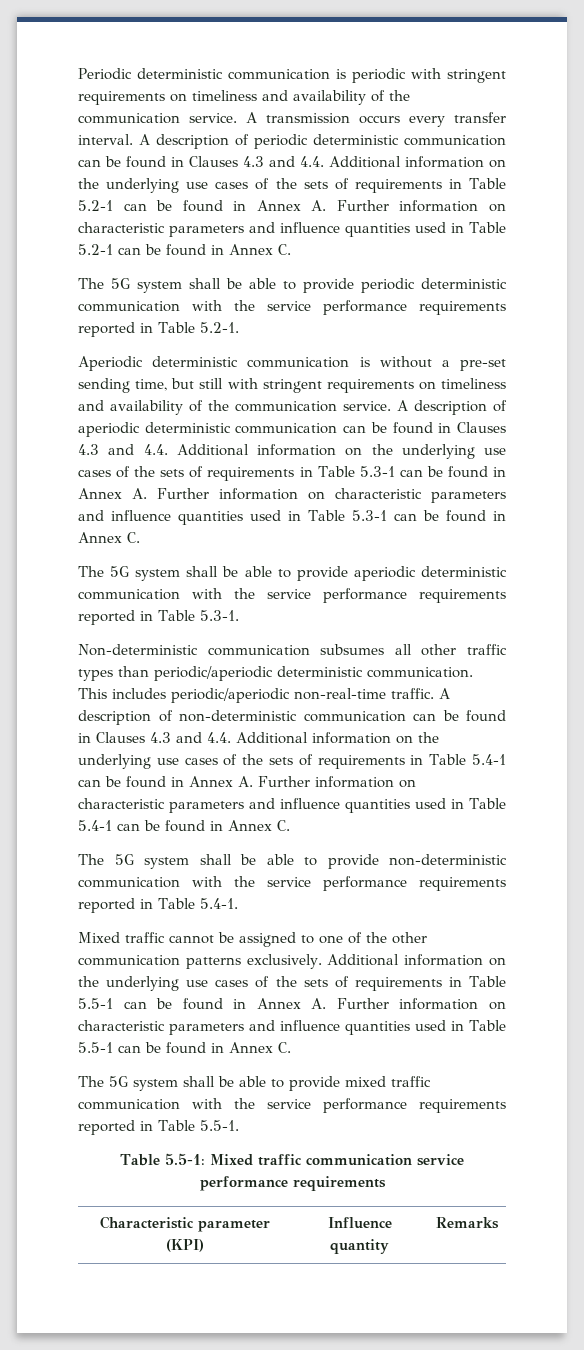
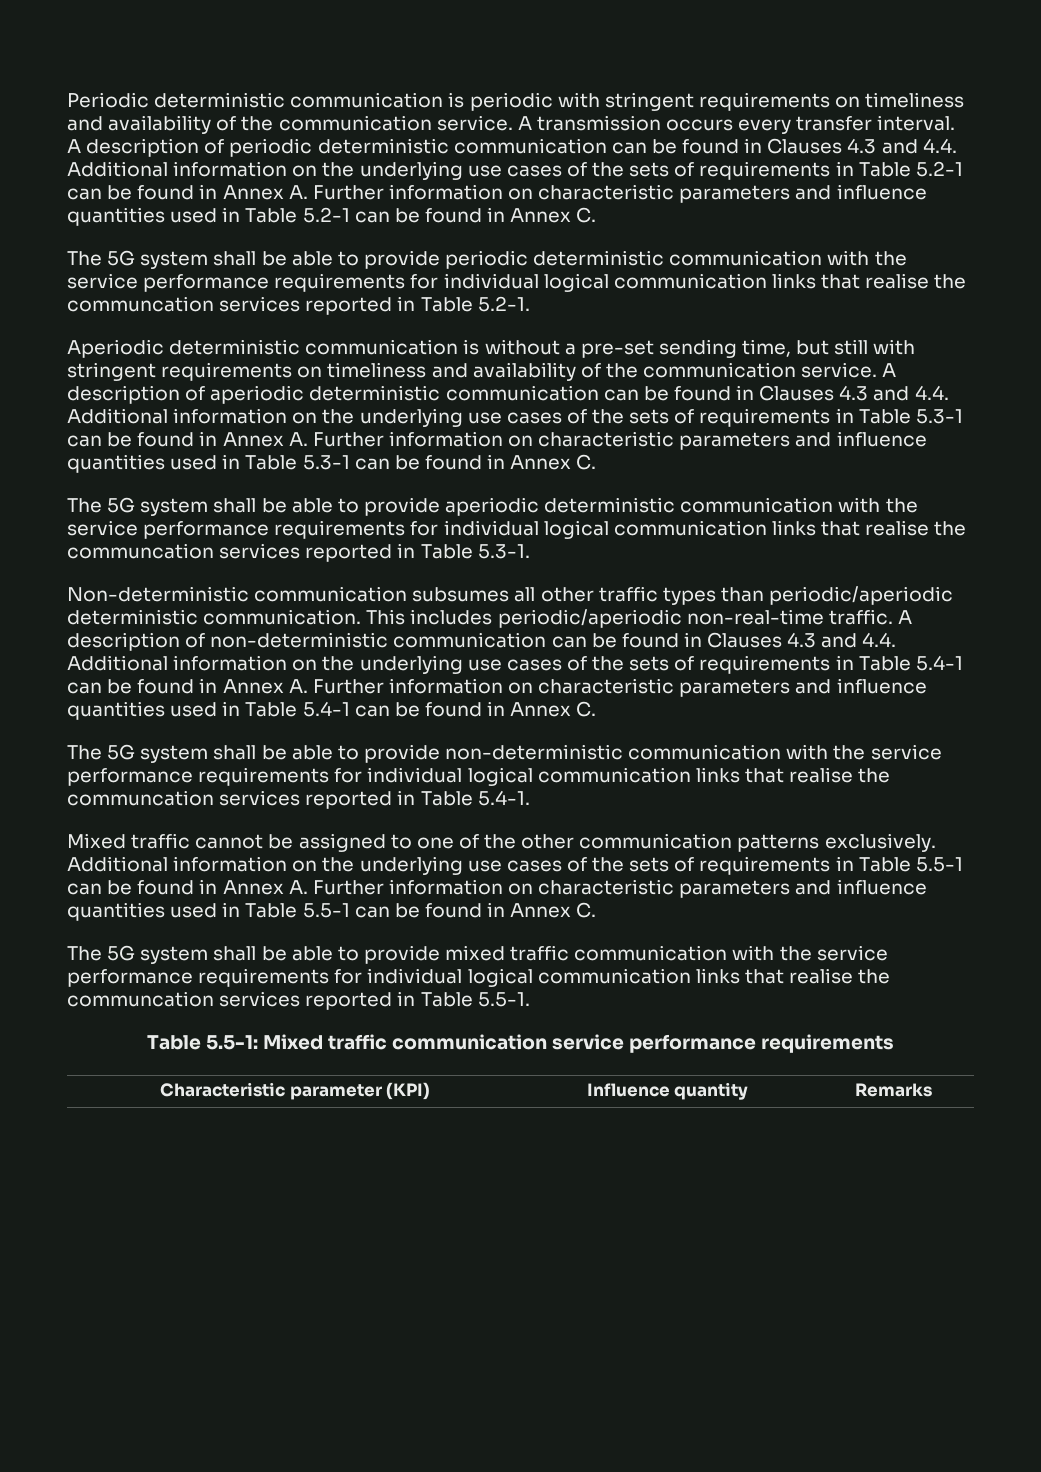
- The 5G system shall be able to provide periodic deterministic communication with the service performance requirements reported in Table 5.2-1.
+ The 5G system shall be able to provide periodic deterministic communication with the service performance requirements for individual logical communication links that realise the communcation services reported in Table 5.2-1.
- The 5G system shall be able to provide aperiodic deterministic communication with the service performance requirements reported in Table 5.3-1.
+ The 5G system shall be able to provide aperiodic deterministic communication with the service performance requirements for individual logical communication links that realise the communcation services reported in Table 5.3-1.
- The 5G system shall be able to provide non-deterministic communication with the service performance requirements reported in Table 5.4-1.
+ The 5G system shall be able to provide non-deterministic communication with the service performance requirements for individual logical communication links that realise the communcation services reported in Table 5.4-1.
- The 5G system shall be able to provide mixed traffic communication with the service performance requirements reported in Table 5.5-1.
+ The 5G system shall be able to provide mixed traffic communication with the service performance requirements for individual logical communication links that realise the communcation services reported in Table 5.5-1.

